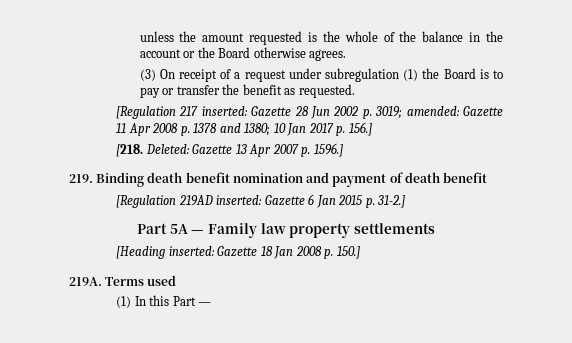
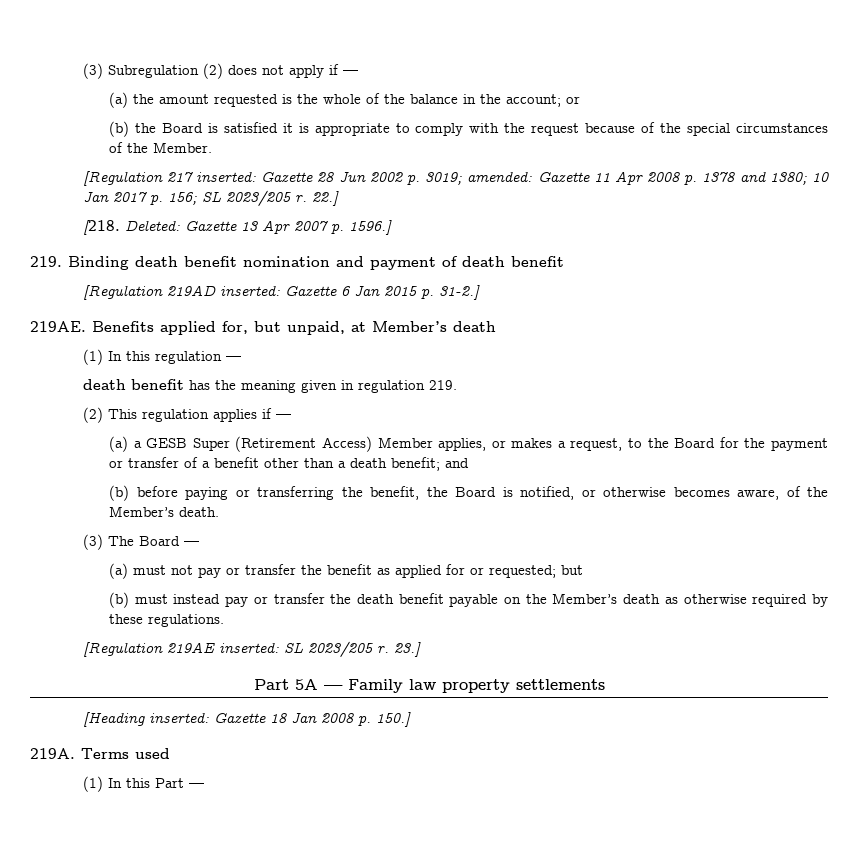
- unless the amount requested is the whole of the balance in the account or the Board otherwise agrees.
- (3) On receipt of a request under subregulation (1) the Board is to pay or transfer the benefit as requested.
+ (3) Subregulation (2) does not apply if —
+ (a) the amount requested is the whole of the balance in the account; or
+ (b) the Board is satisfied it is appropriate to comply with the request because of the special circumstances of the Member.
- [Regulation 217 inserted: Gazette 28 Jun 2002 p. 3019; amended: Gazette 11 Apr 2008 p. 1378 and 1380; 10 Jan 2017 p. 156.]
+ [Regulation 217 inserted: Gazette 28 Jun 2002 p. 3019; amended: Gazette 11 Apr 2008 p. 1378 and 1380; 10 Jan 2017 p. 156; SL 2023/205 r. 22.]
+ 219AE. Benefits applied for, but unpaid, at Member’s death
+ (1) In this regulation —
+ death benefit has the meaning given in regulation 219.
+ (2) This regulation applies if —
+ (a) a GESB Super (Retirement Access) Member applies, or makes a request, to the Board for the payment or transfer of a benefit other than a death benefit; and
+ (b) before paying or transferring the benefit, the Board is notified, or otherwise becomes aware, of the Member’s death.
+ (3) The Board —
+ (a) must not pay or transfer the benefit as applied for or requested; but
+ (b) must instead pay or transfer the death benefit payable on the Member’s death as otherwise required by these regulations.
+ [Regulation 219AE inserted: SL 2023/205 r. 23.]

